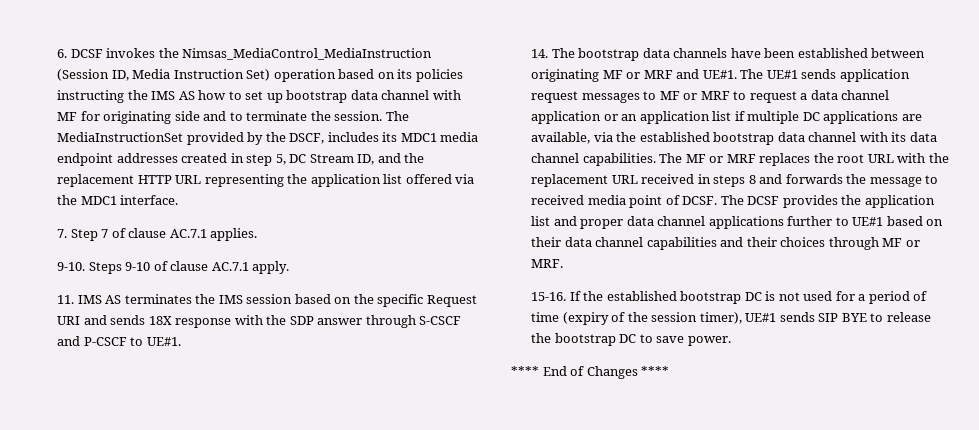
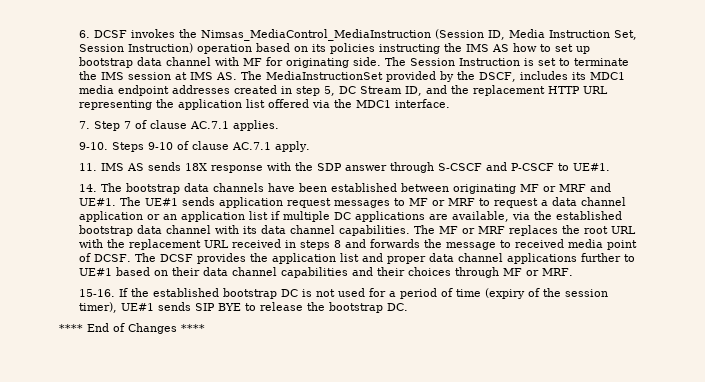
- 6. DCSF invokes the Nimsas_MediaControl_MediaInstruction (Session ID, Media Instruction Set) operation based on its policies instructing the IMS AS how to set up bootstrap data channel with MF for originating side and to terminate the session. The MediaInstructionSet provided by the DSCF, includes its MDC1 media endpoint addresses created in step 5, DC Stream ID, and the replacement HTTP URL representing the application list offered via the MDC1 interface.
+ 6. DCSF invokes the Nimsas_MediaControl_MediaInstruction (Session ID, Media Instruction Set, Session Instruction) operation based on its policies instructing the IMS AS how to set up bootstrap data channel with MF for originating side. The Session Instruction is set to terminate the IMS session at IMS AS. The MediaInstructionSet provided by the DSCF, includes its MDC1 media endpoint addresses created in step 5, DC Stream ID, and the replacement HTTP URL representing the application list offered via the MDC1 interface.
- 11. IMS AS terminates the IMS session based on the specific Request URI and sends 18X response with the SDP answer through S-CSCF and P-CSCF to UE#1.
+ 11. IMS AS sends 18X response with the SDP answer through S-CSCF and P-CSCF to UE#1.
- If the established bootstrap DC is not used for a period of time (expiry of the session timer), UE#1 sends SIP BYE to release the bootstrap DC to save power.
+ If the established bootstrap DC is not used for a period of time (expiry of the session timer), UE#1 sends SIP BYE to release the bootstrap DC.

